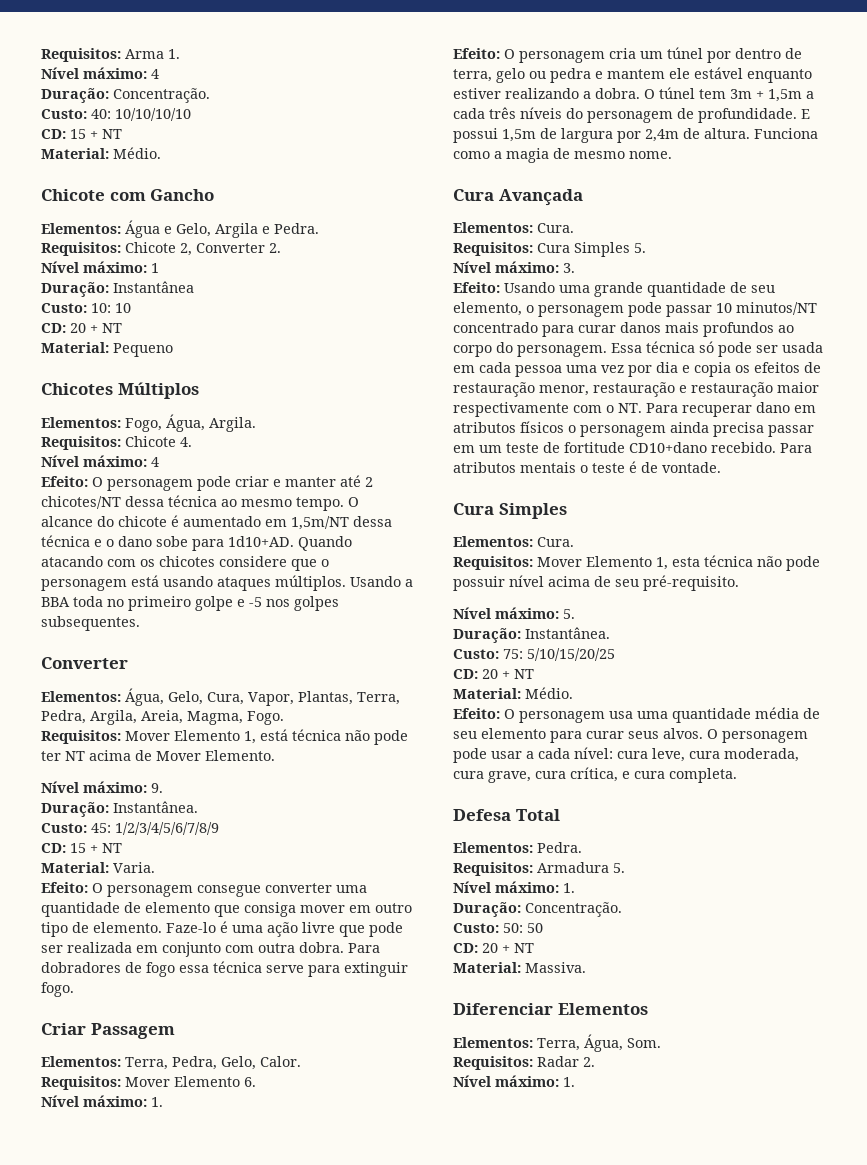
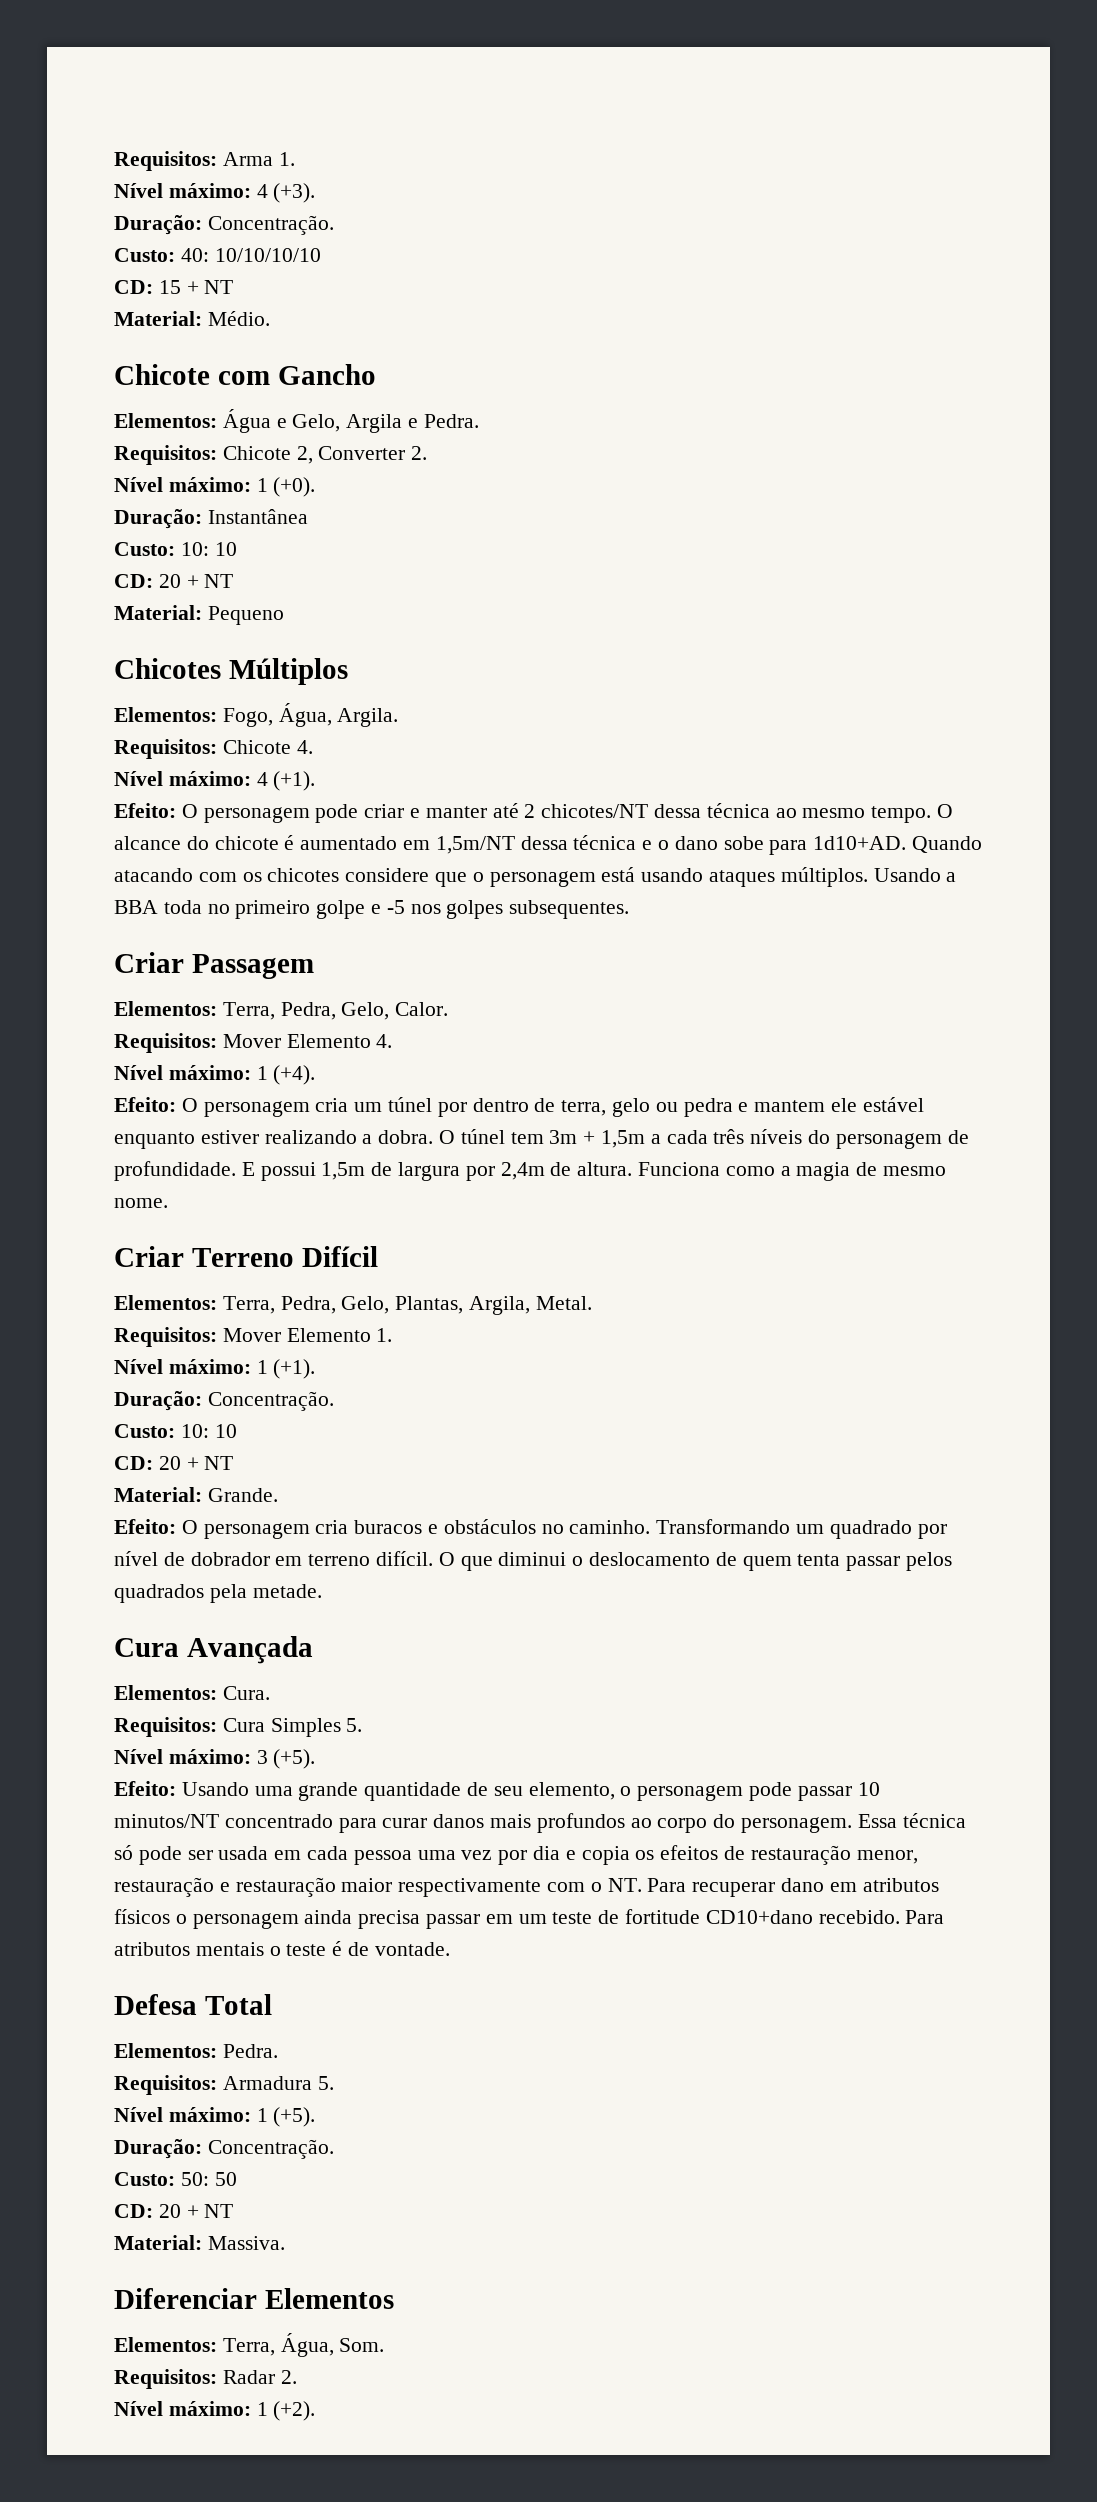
  Requisitos: Arma 1.
- Nível máximo: 4
+ Nível máximo: 4 (+3).
- Nível máximo: 1
+ Nível máximo: 1 (+0).
  Requisitos: Chicote 4.
- Nível máximo: 4
+ Nível máximo: 4 (+1).
  Usando a BBA toda no primeiro golpe e -5 nos golpes subsequentes.
- Converter
- Elementos: Água, Gelo, Cura, Vapor, Plantas, Terra, Pedra, Argila, Areia, Magma, Fogo.
- Requisitos: Mover Elemento 1, está técnica não pode ter NT acima de Mover Elemento.
- Nível máximo: 9.
- Duração: Instantânea.
- Custo: 45: 1/2/3/4/5/6/7/8/9
- CD: 15 + NT
- Material: Varia.
- Efeito: O personagem consegue converter uma quantidade de elemento que consiga mover em outro tipo de elemento. Faze-lo é uma ação livre que pode ser realizada em conjunto com outra dobra. Para dobradores de fogo essa técnica serve para extinguir fogo.
- Requisitos: Mover Elemento 6.
- Nível máximo: 1.
+ Requisitos: Mover Elemento 4.
+ Nível máximo: 1 (+4).
+ Criar Terreno Difícil
+ Elementos: Terra, Pedra, Gelo, Plantas, Argila, Metal.
+ Requisitos: Mover Elemento 1.
+ Nível máximo: 1 (+1).
+ Duração: Concentração.
+ Custo: 10: 10
+ CD: 20 + NT
+ Material: Grande.
+ Efeito: O personagem cria buracos e obstáculos no caminho. Transformando um quadrado por nível de dobrador em terreno difícil. O que diminui o deslocamento de quem tenta passar pelos quadrados pela metade.
- Nível máximo: 3.
+ Nível máximo: 3 (+5).
  Para atributos mentais o teste é de vontade.
- Cura Simples
- Elementos: Cura.
- Requisitos: Mover Elemento 1, esta técnica não pode possuir nível acima de seu pré-requisito.
- Nível máximo: 5.
- Duração: Instantânea.
- Custo: 75: 5/10/15/20/25
- CD: 20 + NT
- Material: Médio.
- Efeito: O personagem usa uma quantidade média de seu elemento para curar seus alvos. O personagem pode usar a cada nível: cura leve, cura moderada, cura grave, cura crítica, e cura completa.
  Requisitos: Armadura 5.
- Nível máximo: 1.
+ Nível máximo: 1 (+5).
  Requisitos: Radar 2.
- Nível máximo: 1.
+ Nível máximo: 1 (+2).

